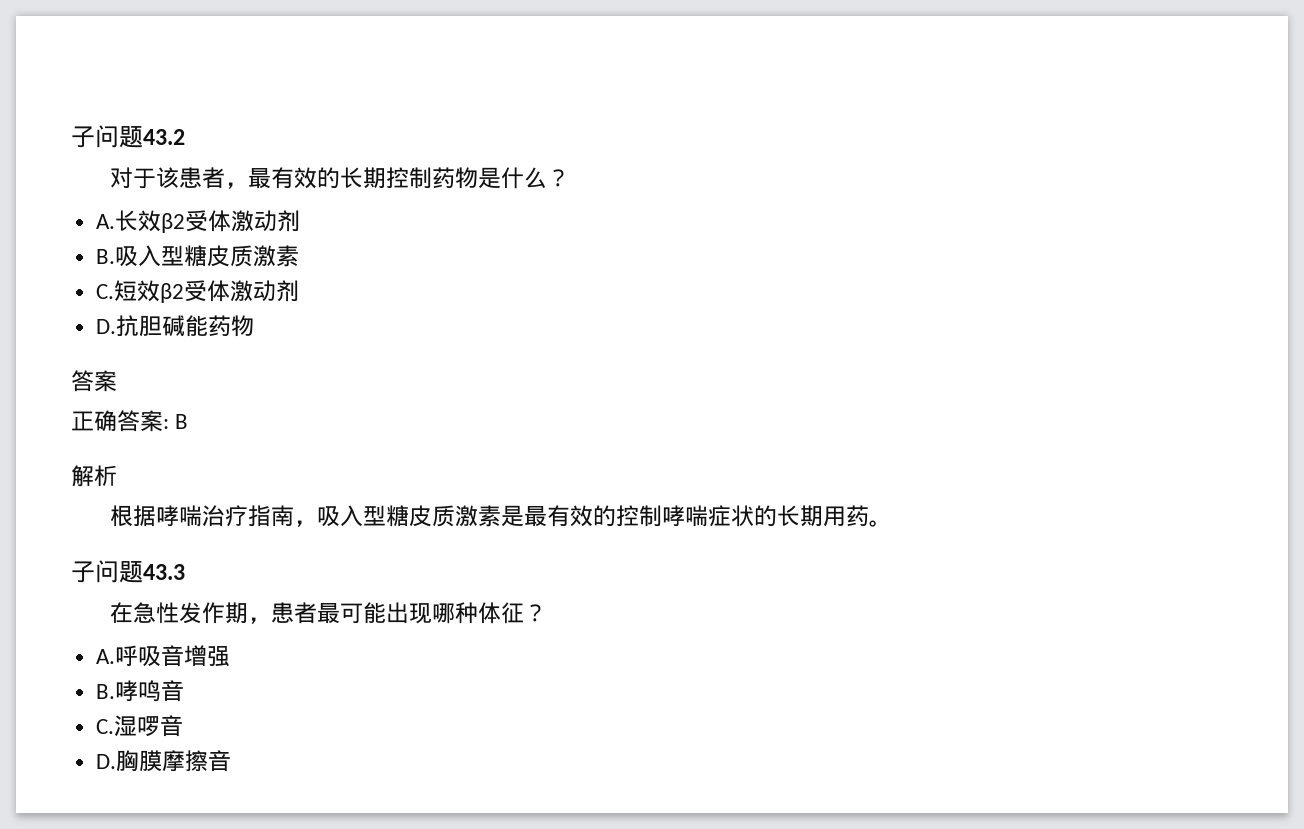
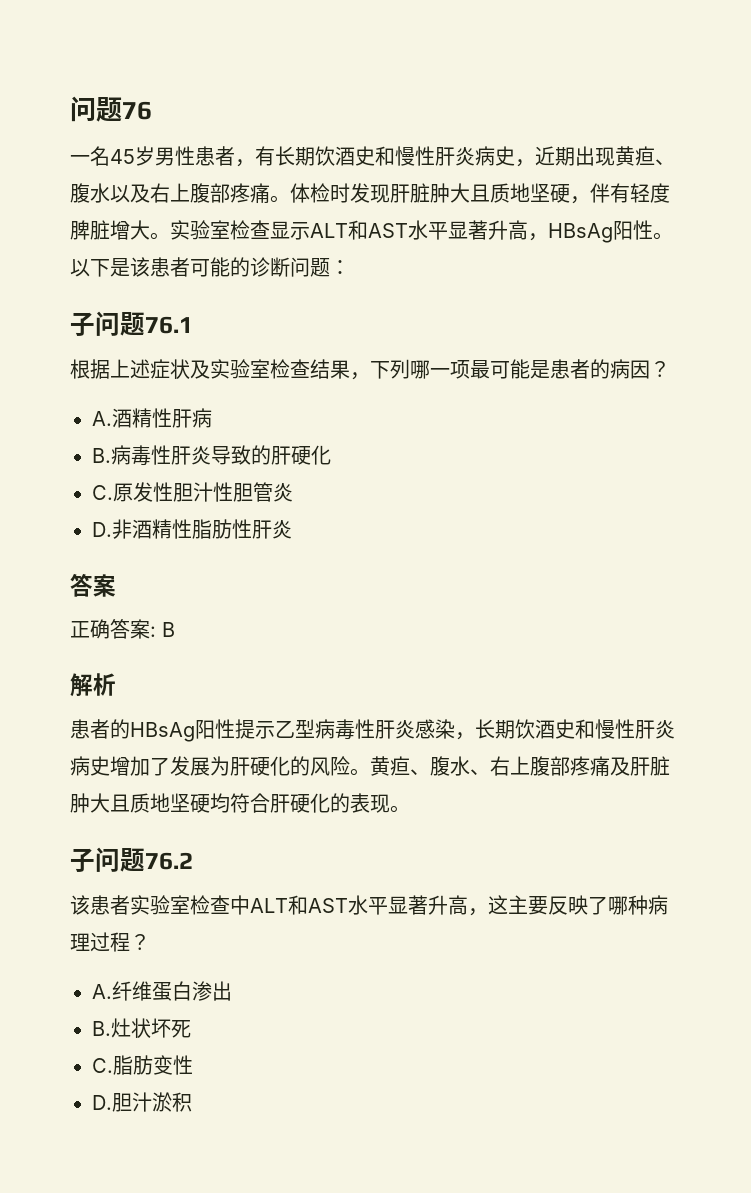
- 子问题43.2
- 对于该患者，最有效的长期控制药物是什么？
- A.长效β2受体激动剂
- B.吸入型糖皮质激素
- C.短效β2受体激动剂
- D.抗胆碱能药物
+ 问题76
+ 一名45岁男性患者，有长期饮酒史和慢性肝炎病史，近期出现黄疸、腹水以及右上腹部疼痛。体检时发现肝脏肿大且质地坚硬，伴有轻度脾脏增大。实验室检查显示ALT和AST水平显著升高，HBsAg阳性。以下是该患者可能的诊断问题：
+ 子问题76.1
+ 根据上述症状及实验室检查结果，下列哪一项最可能是患者的病因？
+ A.酒精性肝病
+ B.病毒性肝炎导致的肝硬化
+ C.原发性胆汁性胆管炎
+ D.非酒精性脂肪性肝炎
- 根据哮喘治疗指南，吸入型糖皮质激素是最有效的控制哮喘症状的长期用药。
- 子问题43.3
- 在急性发作期，患者最可能出现哪种体征？
- A.呼吸音增强
- B.哮鸣音
- C.湿啰音
- D.胸膜摩擦音
+ 患者的HBsAg阳性提示乙型病毒性肝炎感染，长期饮酒史和慢性肝炎病史增加了发展为肝硬化的风险。黄疸、腹水、右上腹部疼痛及肝脏肿大且质地坚硬均符合肝硬化的表现。
+ 子问题76.2
+ 该患者实验室检查中ALT和AST水平显著升高，这主要反映了哪种病理过程？
+ A.纤维蛋白渗出
+ B.灶状坏死
+ C.脂肪变性
+ D.胆汁淤积

